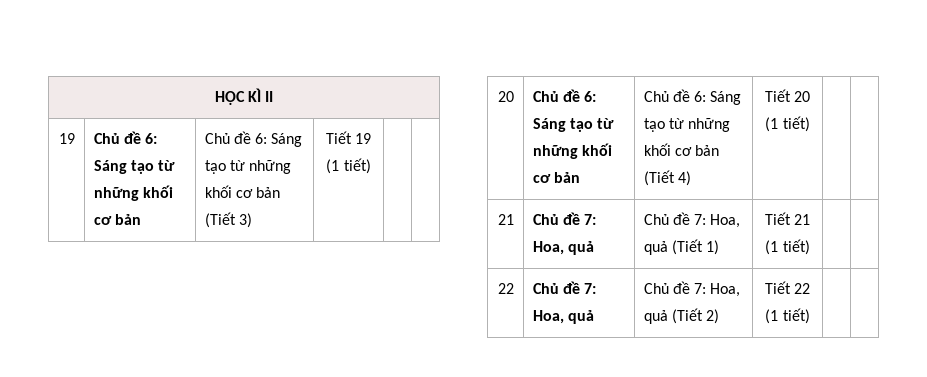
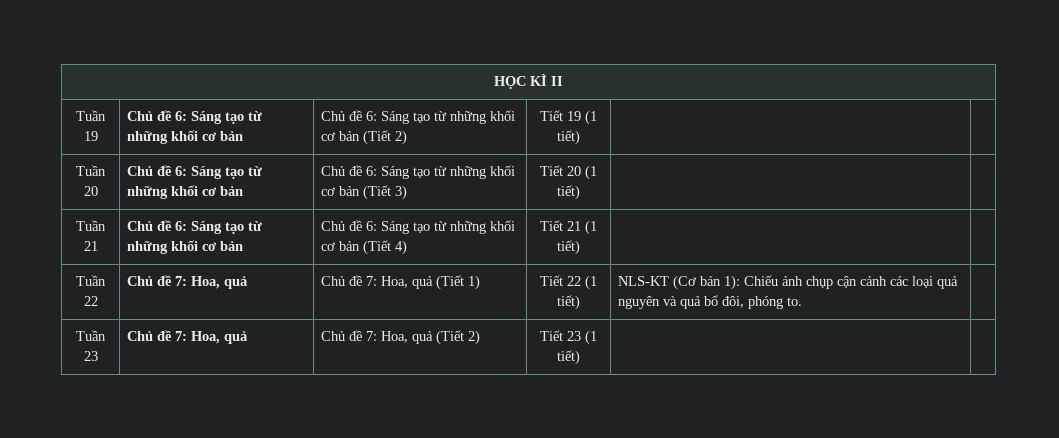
- 19 | Chủ đề 6: Sáng tạo từ những khối cơ bản | Chủ đề 6: Sáng tạo từ những khối cơ bản (Tiết 3) | Tiết 19 (1 tiết) | |
- 20 | Chủ đề 6: Sáng tạo từ những khối cơ bản | Chủ đề 6: Sáng tạo từ những khối cơ bản (Tiết 4) | Tiết 20 (1 tiết) | |
- 21 | Chủ đề 7: Hoa, quả | Chủ đề 7: Hoa, quả (Tiết 1) | Tiết 21 (1 tiết) | |
- 22 | Chủ đề 7: Hoa, quả | Chủ đề 7: Hoa, quả (Tiết 2) | Tiết 22 (1 tiết) | |
+ Tuần 19 | Chủ đề 6: Sáng tạo từ những khối cơ bản | Chủ đề 6: Sáng tạo từ những khối cơ bản (Tiết 2) | Tiết 19 (1 tiết) | |
+ Tuần 20 | Chủ đề 6: Sáng tạo từ những khối cơ bản | Chủ đề 6: Sáng tạo từ những khối cơ bản (Tiết 3) | Tiết 20 (1 tiết) | |
+ Tuần 21 | Chủ đề 6: Sáng tạo từ những khối cơ bản | Chủ đề 6: Sáng tạo từ những khối cơ bản (Tiết 4) | Tiết 21 (1 tiết) | |
+ Tuần 22 | Chủ đề 7: Hoa, quả | Chủ đề 7: Hoa, quả (Tiết 1) | Tiết 22 (1 tiết) | NLS-KT (Cơ bản 1): Chiếu ảnh chụp cận cảnh các loại quả nguyên và quả bổ đôi, phóng to. |
+ Tuần 23 | Chủ đề 7: Hoa, quả | Chủ đề 7: Hoa, quả (Tiết 2) | Tiết 23 (1 tiết) | |

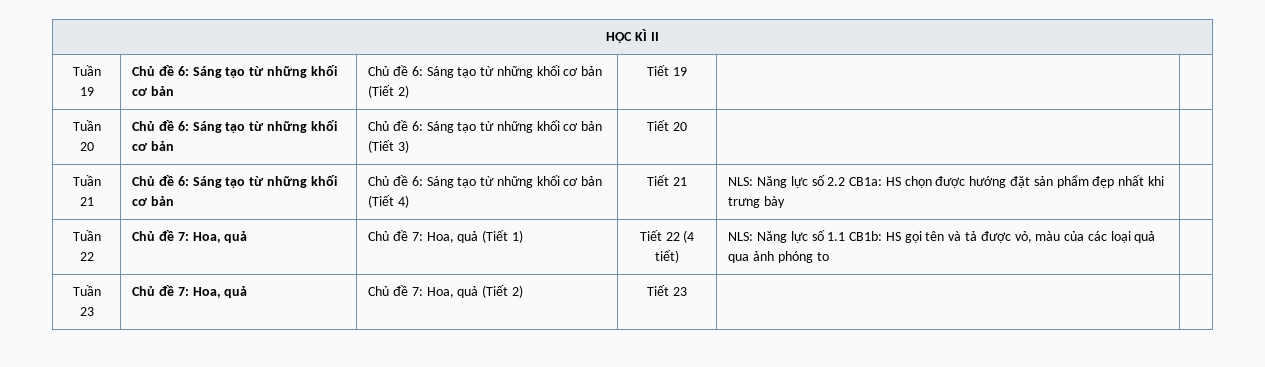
- Tuần 19 | Chủ đề 6: Sáng tạo từ những khối cơ bản | Chủ đề 6: Sáng tạo từ những khối cơ bản (Tiết 2) | Tiết 19 (1 tiết) | |
+ Tuần 19 | Chủ đề 6: Sáng tạo từ những khối cơ bản | Chủ đề 6: Sáng tạo từ những khối cơ bản (Tiết 2) | Tiết 19 | |
- Tuần 20 | Chủ đề 6: Sáng tạo từ những khối cơ bản | Chủ đề 6: Sáng tạo từ những khối cơ bản (Tiết 3) | Tiết 20 (1 tiết) | |
+ Tuần 20 | Chủ đề 6: Sáng tạo từ những khối cơ bản | Chủ đề 6: Sáng tạo từ những khối cơ bản (Tiết 3) | Tiết 20 | |
- Tiết 21 (1 tiết)
+ Tiết 21 | NLS: Năng lực số 2.2 CB1a: HS chọn được hướng đặt sản phẩm đẹp nhất khi trưng bày
- Tuần 22 | Chủ đề 7: Hoa, quả | Chủ đề 7: Hoa, quả (Tiết 1) | Tiết 22 (1 tiết) | NLS-KT (Cơ bản 1): Chiếu ảnh chụp cận cảnh các loại quả nguyên và quả bổ đôi, phóng to. |
+ Tuần 22 | Chủ đề 7: Hoa, quả | Chủ đề 7: Hoa, quả (Tiết 1) | Tiết 22 (4 tiết) | NLS: Năng lực số 1.1 CB1b: HS gọi tên và tả được vỏ, màu của các loại quả qua ảnh phóng to |
- Tuần 23 | Chủ đề 7: Hoa, quả | Chủ đề 7: Hoa, quả (Tiết 2) | Tiết 23 (1 tiết) | |
+ Tuần 23 | Chủ đề 7: Hoa, quả | Chủ đề 7: Hoa, quả (Tiết 2) | Tiết 23 | |

